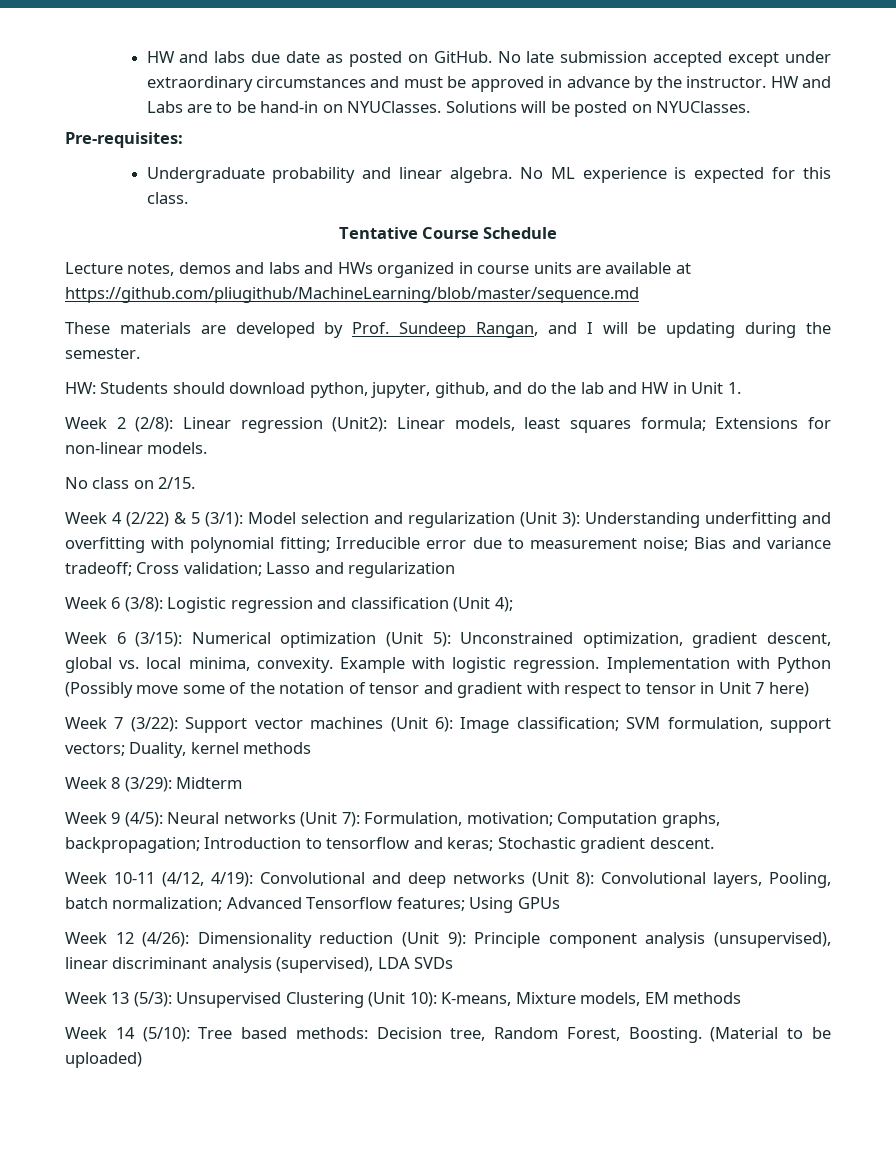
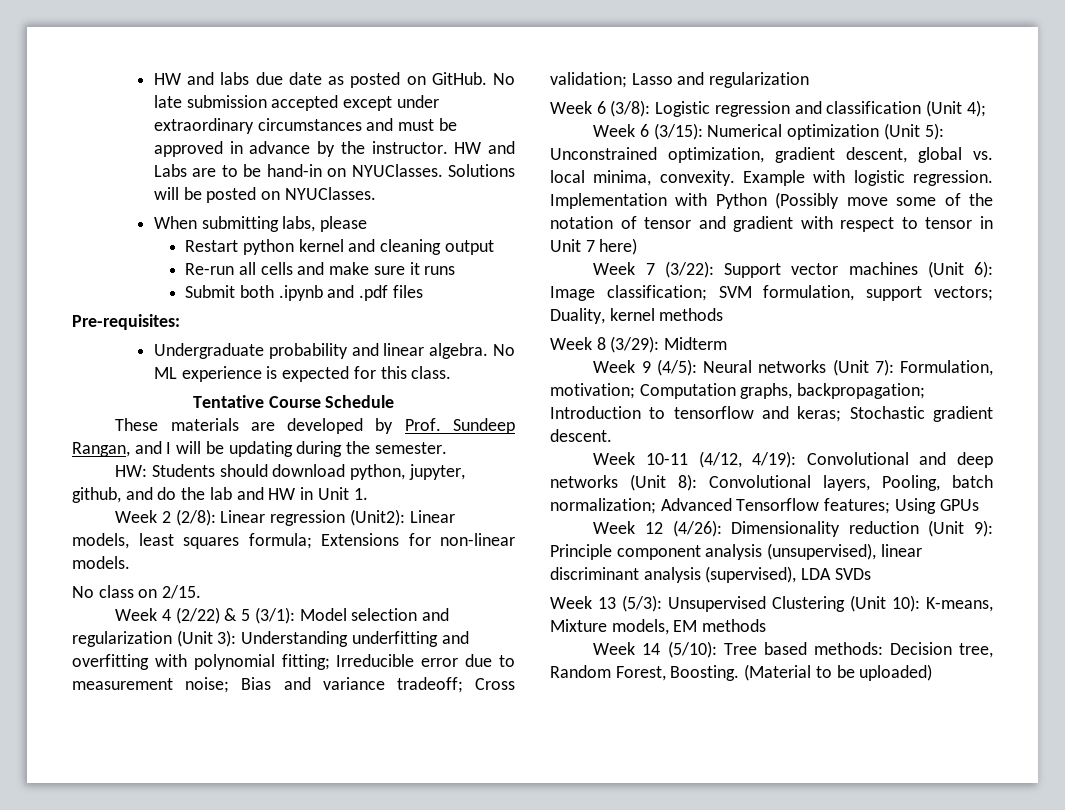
+ When submitting labs, please
+ Restart python kernel and cleaning output
+ Re-run all cells and make sure it runs
+ Submit both .ipynb and .pdf files
- Lecture notes, demos and labs and HWs organized in course units are available at https://github.com/pliugithub/MachineLearning/blob/master/sequence.md

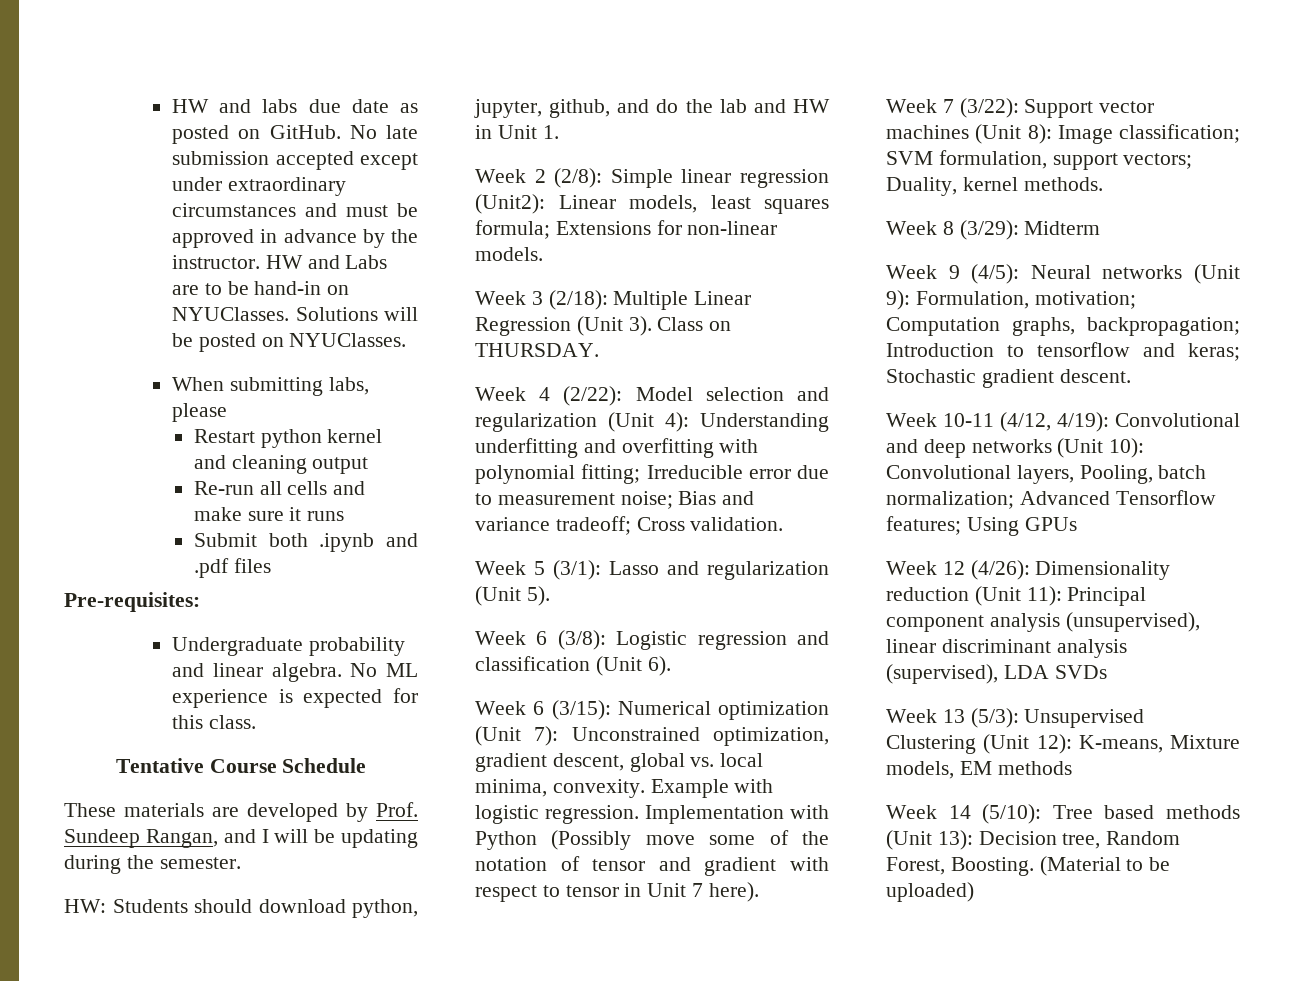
- Week 2 (2/8): Linear regression (Unit2): Linear models, least squares formula; Extensions for non-linear models.
+ Week 2 (2/8): Simple linear regression (Unit2): Linear models, least squares formula; Extensions for non-linear models.
- No class on 2/15.
- Week 4 (2/22) & 5 (3/1): Model selection and regularization (Unit 3): Understanding underfitting and overfitting with polynomial fitting; Irreducible error due to measurement noise; Bias and variance tradeoff; Cross validation; Lasso and regularization
+ Week 3 (2/18): Multiple Linear Regression (Unit 3). Class on THURSDAY.
+ Week 4 (2/22): Model selection and regularization (Unit 4): Understanding underfitting and overfitting with polynomial fitting; Irreducible error due to measurement noise; Bias and variance tradeoff; Cross validation.
+ Week 5 (3/1): Lasso and regularization (Unit 5).
- Week 6 (3/8): Logistic regression and classification (Unit 4);
+ Week 6 (3/8): Logistic regression and classification (Unit 6).
- Week 6 (3/15): Numerical optimization (Unit 5): Unconstrained optimization, gradient descent, global vs. local minima, convexity.
+ Week 6 (3/15): Numerical optimization (Unit 7): Unconstrained optimization, gradient descent, global vs. local minima, convexity.
- Implementation with Python (Possibly move some of the notation of tensor and gradient with respect to tensor in Unit 7 here)
+ Implementation with Python (Possibly move some of the notation of tensor and gradient with respect to tensor in Unit 7 here).
- Week 7 (3/22): Support vector machines (Unit 6): Image classification; SVM formulation, support vectors; Duality, kernel methods
+ Week 7 (3/22): Support vector machines (Unit 8): Image classification; SVM formulation, support vectors; Duality, kernel methods.
- Week 9 (4/5): Neural networks (Unit 7): Formulation, motivation; Computation graphs, backpropagation; Introduction to tensorflow and keras; Stochastic gradient descent.
+ Week 9 (4/5): Neural networks (Unit 9): Formulation, motivation; Computation graphs, backpropagation; Introduction to tensorflow and keras; Stochastic gradient descent.
- Week 10-11 (4/12, 4/19): Convolutional and deep networks (Unit 8): Convolutional layers, Pooling, batch normalization; Advanced Tensorflow features; Using GPUs
+ Week 10-11 (4/12, 4/19): Convolutional and deep networks (Unit 10): Convolutional layers, Pooling, batch normalization; Advanced Tensorflow features; Using GPUs
- Week 12 (4/26): Dimensionality reduction (Unit 9): Principle component analysis (unsupervised), linear discriminant analysis (supervised), LDA SVDs
+ Week 12 (4/26): Dimensionality reduction (Unit 11): Principal component analysis (unsupervised), linear discriminant analysis (supervised), LDA SVDs
- Week 13 (5/3): Unsupervised Clustering (Unit 10): K-means, Mixture models, EM methods
+ Week 13 (5/3): Unsupervised Clustering (Unit 12): K-means, Mixture models, EM methods
- Week 14 (5/10): Tree based methods: Decision tree, Random Forest, Boosting.
+ Week 14 (5/10): Tree based methods (Unit 13): Decision tree, Random Forest, Boosting.

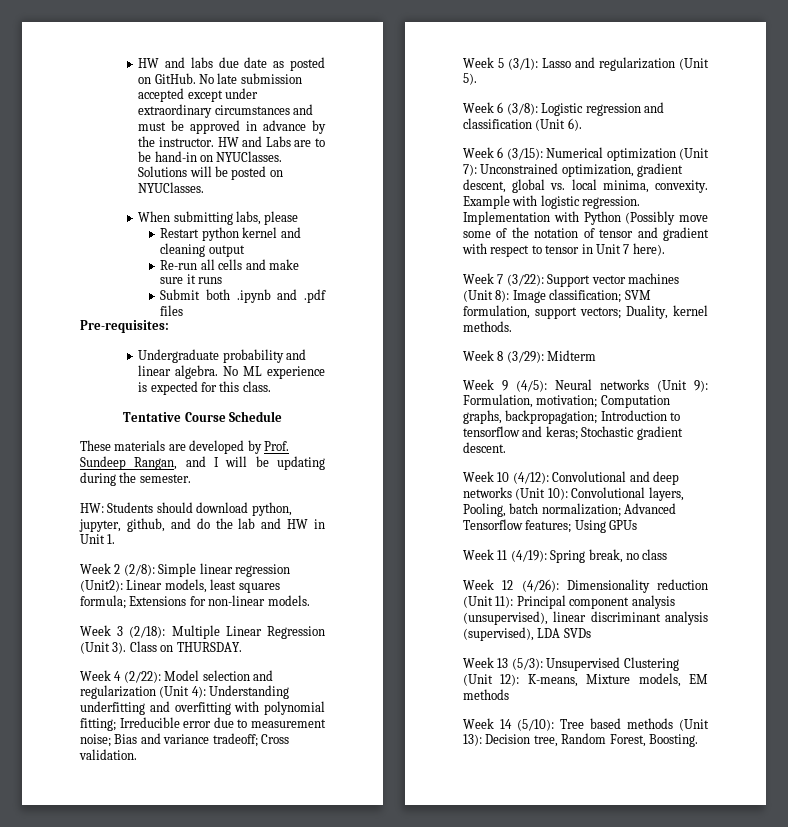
- Week 10-11 (4/12, 4/19): Convolutional and deep networks (Unit 10): Convolutional layers, Pooling, batch normalization; Advanced Tensorflow features; Using GPUs
+ Week 10 (4/12): Convolutional and deep networks (Unit 10): Convolutional layers, Pooling, batch normalization; Advanced Tensorflow features; Using GPUs
+ Week 11 (4/19): Spring break, no class
- (Material to be uploaded)

